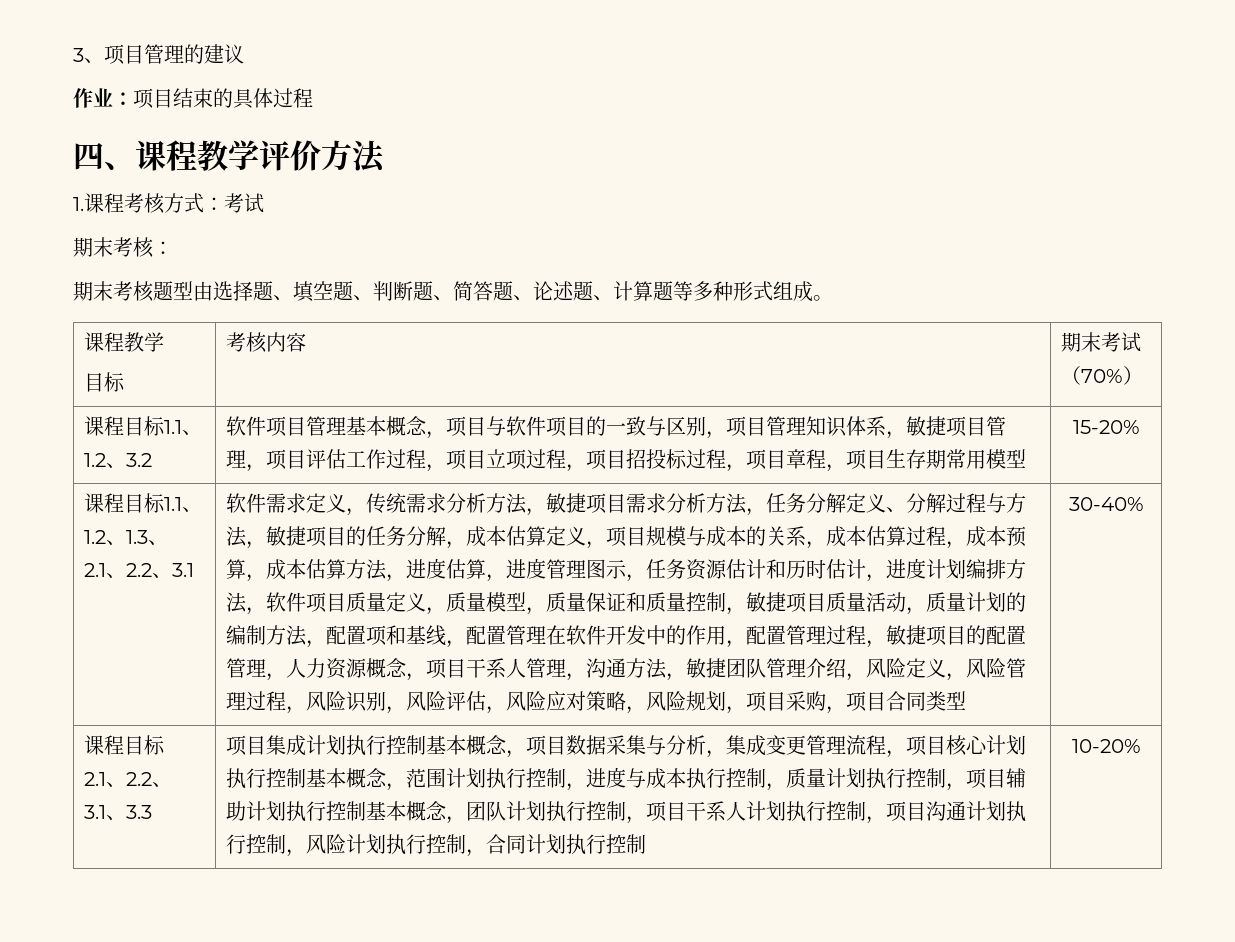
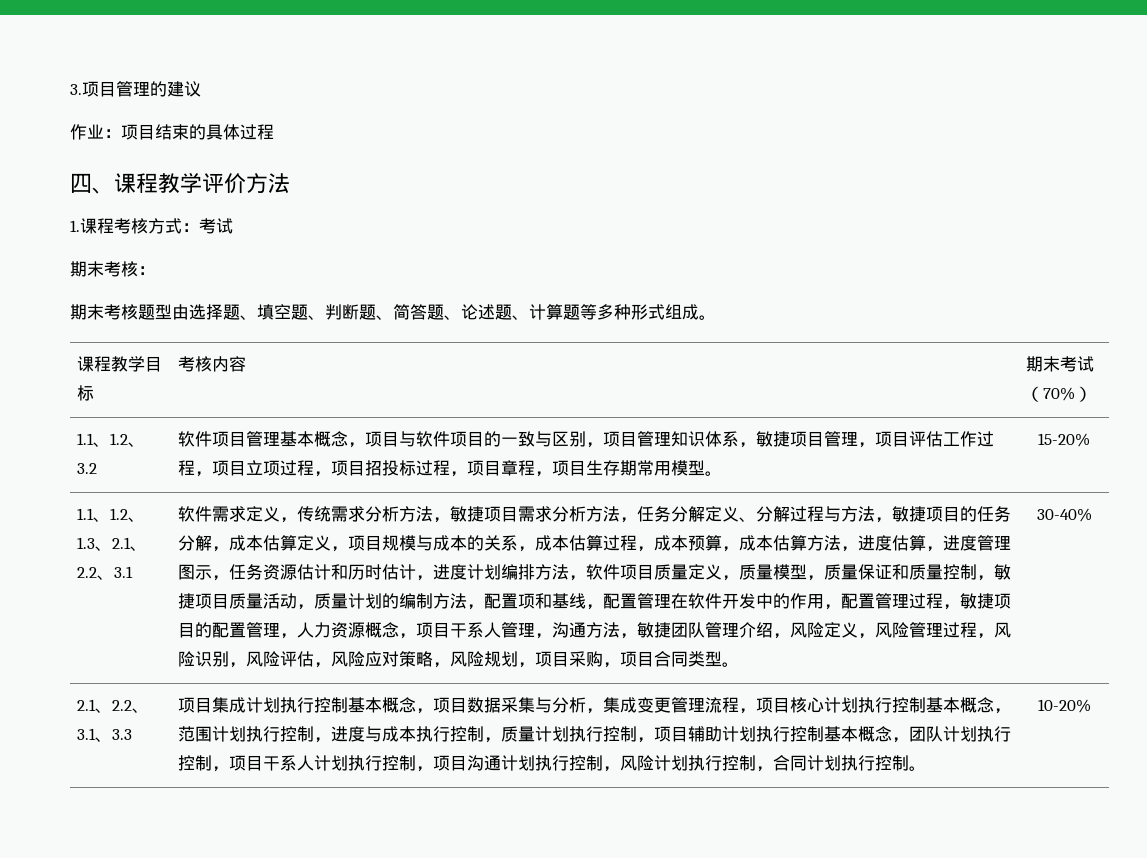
- 3、项目管理的建议
+ 3.项目管理的建议
  期末考核题型由选择题、填空题、判断题、简答题、论述题、计算题等多种形式组成。
- 课程教学
- 目标 | 考核内容 | 期末考试（70%）
+ 课程教学目标 | 考核内容 | 期末考试（70%）
- 课程目标1.1、1.2、3.2
+ 1.1、1.2、3.2
- 软件项目管理基本概念，项目与软件项目的一致与区别，项目管理知识体系，敏捷项目管理，项目评估工作过程，项目立项过程，项目招投标过程，项目章程，项目生存期常用模型
+ 软件项目管理基本概念，项目与软件项目的一致与区别，项目管理知识体系，敏捷项目管理，项目评估工作过程，项目立项过程，项目招投标过程，项目章程，项目生存期常用模型。
- 课程目标1.1、1.2、1.3、2.1、2.2、3.1
+ 1.1、1.2、1.3、2.1、2.2、3.1
- 软件需求定义，传统需求分析方法，敏捷项目需求分析方法，任务分解定义、分解过程与方法，敏捷项目的任务分解，成本估算定义，项目规模与成本的关系，成本估算过程，成本预算，成本估算方法，进度估算，进度管理图示，任务资源估计和历时估计，进度计划编排方法，软件项目质量定义，质量模型，质量保证和质量控制，敏捷项目质量活动，质量计划的编制方法，配置项和基线，配置管理在软件开发中的作用，配置管理过程，敏捷项目的配置管理，人力资源概念，项目干系人管理，沟通方法，敏捷团队管理介绍，风险定义，风险管理过程，风险识别，风险评估，风险应对策略，风险规划，项目采购，项目合同类型
+ 软件需求定义，传统需求分析方法，敏捷项目需求分析方法，任务分解定义、分解过程与方法，敏捷项目的任务分解，成本估算定义，项目规模与成本的关系，成本估算过程，成本预算，成本估算方法，进度估算，进度管理图示，任务资源估计和历时估计，进度计划编排方法，软件项目质量定义，质量模型，质量保证和质量控制，敏捷项目质量活动，质量计划的编制方法，配置项和基线，配置管理在软件开发中的作用，配置管理过程，敏捷项目的配置管理，人力资源概念，项目干系人管理，沟通方法，敏捷团队管理介绍，风险定义，风险管理过程，风险识别，风险评估，风险应对策略，风险规划，项目采购，项目合同类型。
- 课程目标2.1、2.2、3.1、3.3
+ 2.1、2.2、3.1、3.3
- 项目集成计划执行控制基本概念，项目数据采集与分析，集成变更管理流程，项目核心计划执行控制基本概念，范围计划执行控制，进度与成本执行控制，质量计划执行控制，项目辅助计划执行控制基本概念，团队计划执行控制，项目干系人计划执行控制，项目沟通计划执行控制，风险计划执行控制，合同计划执行控制
+ 项目集成计划执行控制基本概念，项目数据采集与分析，集成变更管理流程，项目核心计划执行控制基本概念，范围计划执行控制，进度与成本执行控制，质量计划执行控制，项目辅助计划执行控制基本概念，团队计划执行控制，项目干系人计划执行控制，项目沟通计划执行控制，风险计划执行控制，合同计划执行控制。

